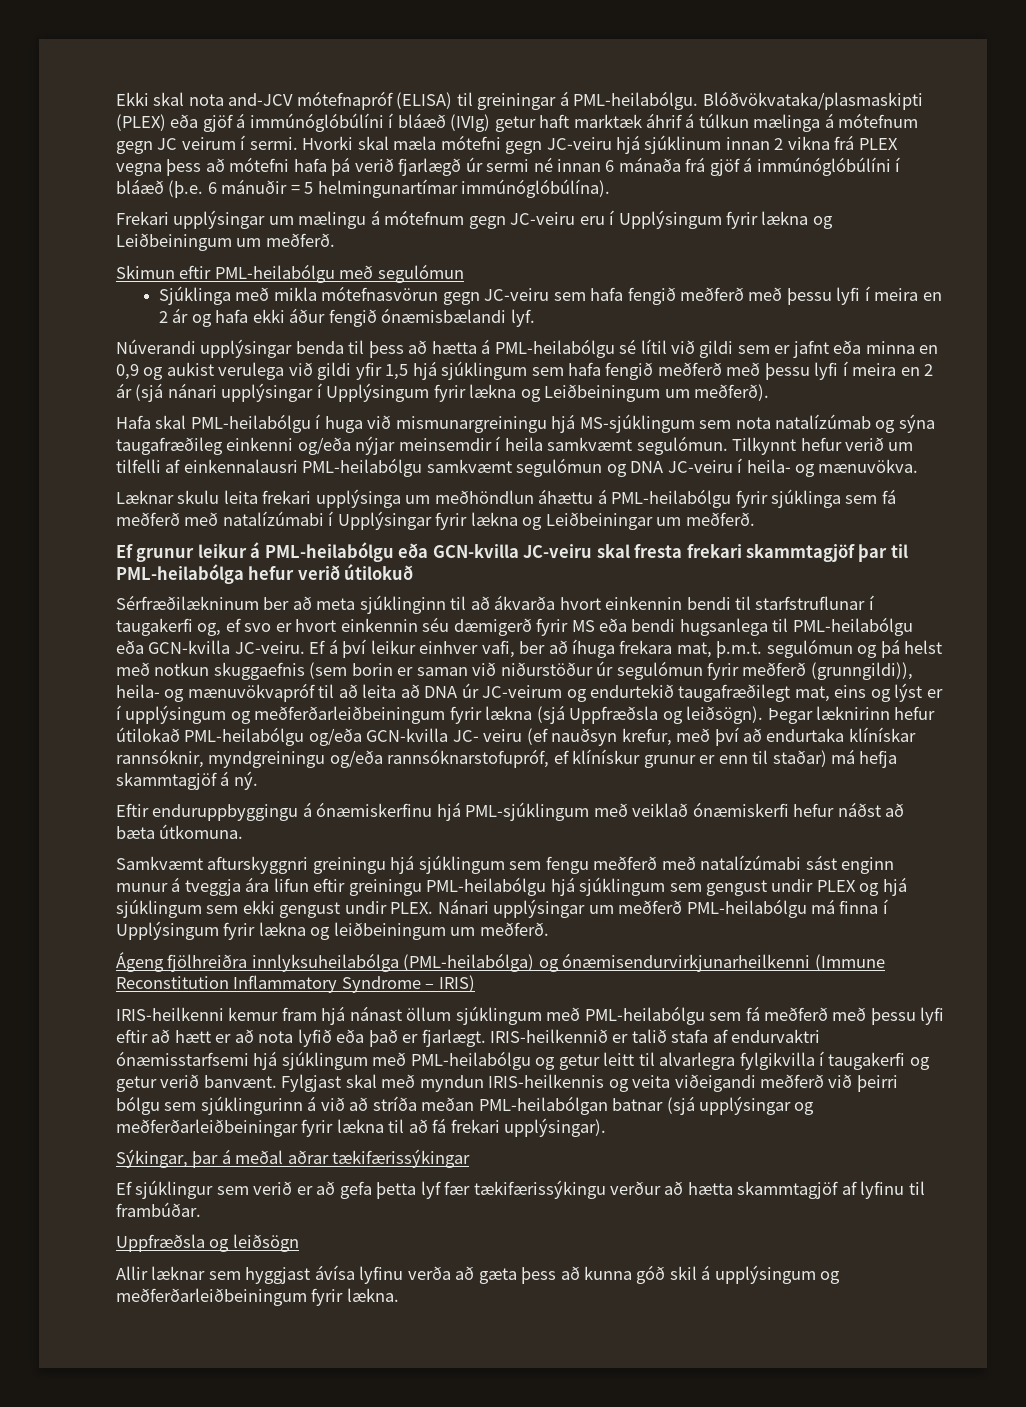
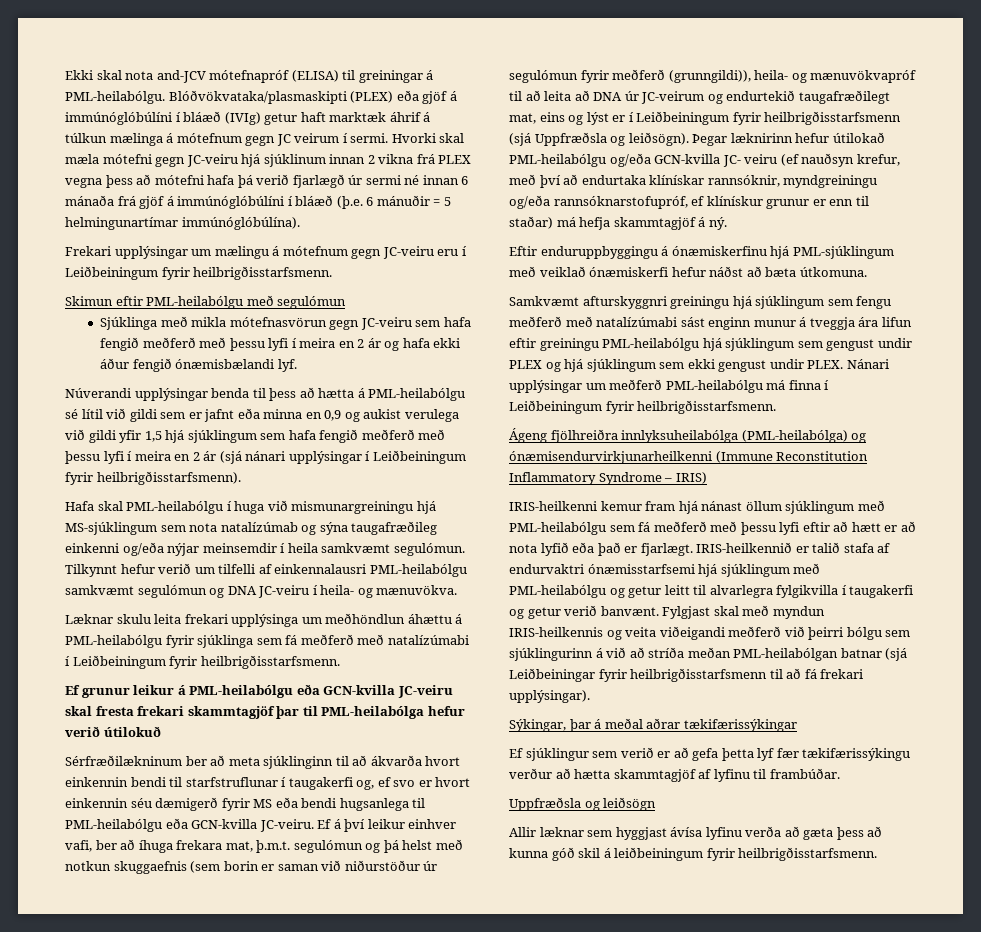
- Frekari upplýsingar um mælingu á mótefnum gegn JC-veiru eru í Upplýsingum fyrir lækna og Leiðbeiningum um meðferð.
+ Frekari upplýsingar um mælingu á mótefnum gegn JC-veiru eru í Leiðbeiningum fyrir heilbrigðisstarfsmenn.
- Núverandi upplýsingar benda til þess að hætta á PML-heilabólgu sé lítil við gildi sem er jafnt eða minna en 0,9 og aukist verulega við gildi yfir 1,5 hjá sjúklingum sem hafa fengið meðferð með þessu lyfi í meira en 2 ár (sjá nánari upplýsingar í Upplýsingum fyrir lækna og Leiðbeiningum um meðferð).
+ Núverandi upplýsingar benda til þess að hætta á PML-heilabólgu sé lítil við gildi sem er jafnt eða minna en 0,9 og aukist verulega við gildi yfir 1,5 hjá sjúklingum sem hafa fengið meðferð með þessu lyfi í meira en 2 ár (sjá nánari upplýsingar í Leiðbeiningum fyrir heilbrigðisstarfsmenn).
- Læknar skulu leita frekari upplýsinga um meðhöndlun áhættu á PML-heilabólgu fyrir sjúklinga sem fá meðferð með natalízúmabi í Upplýsingar fyrir lækna og Leiðbeiningar um meðferð.
+ Læknar skulu leita frekari upplýsinga um meðhöndlun áhættu á PML-heilabólgu fyrir sjúklinga sem fá meðferð með natalízúmabi í Leiðbeiningum fyrir heilbrigðisstarfsmenn.
- Ef á því leikur einhver vafi, ber að íhuga frekara mat, þ.m.t. segulómun og þá helst með notkun skuggaefnis (sem borin er saman við niðurstöður úr segulómun fyrir meðferð (grunngildi)), heila- og mænuvökvapróf til að leita að DNA úr JC-veirum og endurtekið taugafræðilegt mat, eins og lýst er í upplýsingum og meðferðarleiðbeiningum fyrir lækna (sjá Uppfræðsla og leiðsögn).
+ Ef á því leikur einhver vafi, ber að íhuga frekara mat, þ.m.t. segulómun og þá helst með notkun skuggaefnis (sem borin er saman við niðurstöður úr segulómun fyrir meðferð (grunngildi)), heila- og mænuvökvapróf til að leita að DNA úr JC-veirum og endurtekið taugafræðilegt mat, eins og lýst er í Leiðbeiningum fyrir heilbrigðisstarfsmenn (sjá Uppfræðsla og leiðsögn).
- Nánari upplýsingar um meðferð PML-heilabólgu má finna í Upplýsingum fyrir lækna og leiðbeiningum um meðferð.
+ Nánari upplýsingar um meðferð PML-heilabólgu má finna í Leiðbeiningum fyrir heilbrigðisstarfsmenn.
- Fylgjast skal með myndun IRIS-heilkennis og veita viðeigandi meðferð við þeirri bólgu sem sjúklingurinn á við að stríða meðan PML-heilabólgan batnar (sjá upplýsingar og meðferðarleiðbeiningar fyrir lækna til að fá frekari upplýsingar).
+ Fylgjast skal með myndun IRIS-heilkennis og veita viðeigandi meðferð við þeirri bólgu sem sjúklingurinn á við að stríða meðan PML-heilabólgan batnar (sjá Leiðbeiningar fyrir heilbrigðisstarfsmenn til að fá frekari upplýsingar).
- Allir læknar sem hyggjast ávísa lyfinu verða að gæta þess að kunna góð skil á upplýsingum og meðferðarleiðbeiningum fyrir lækna.
+ Allir læknar sem hyggjast ávísa lyfinu verða að gæta þess að kunna góð skil á leiðbeiningum fyrir heilbrigðisstarfsmenn.

